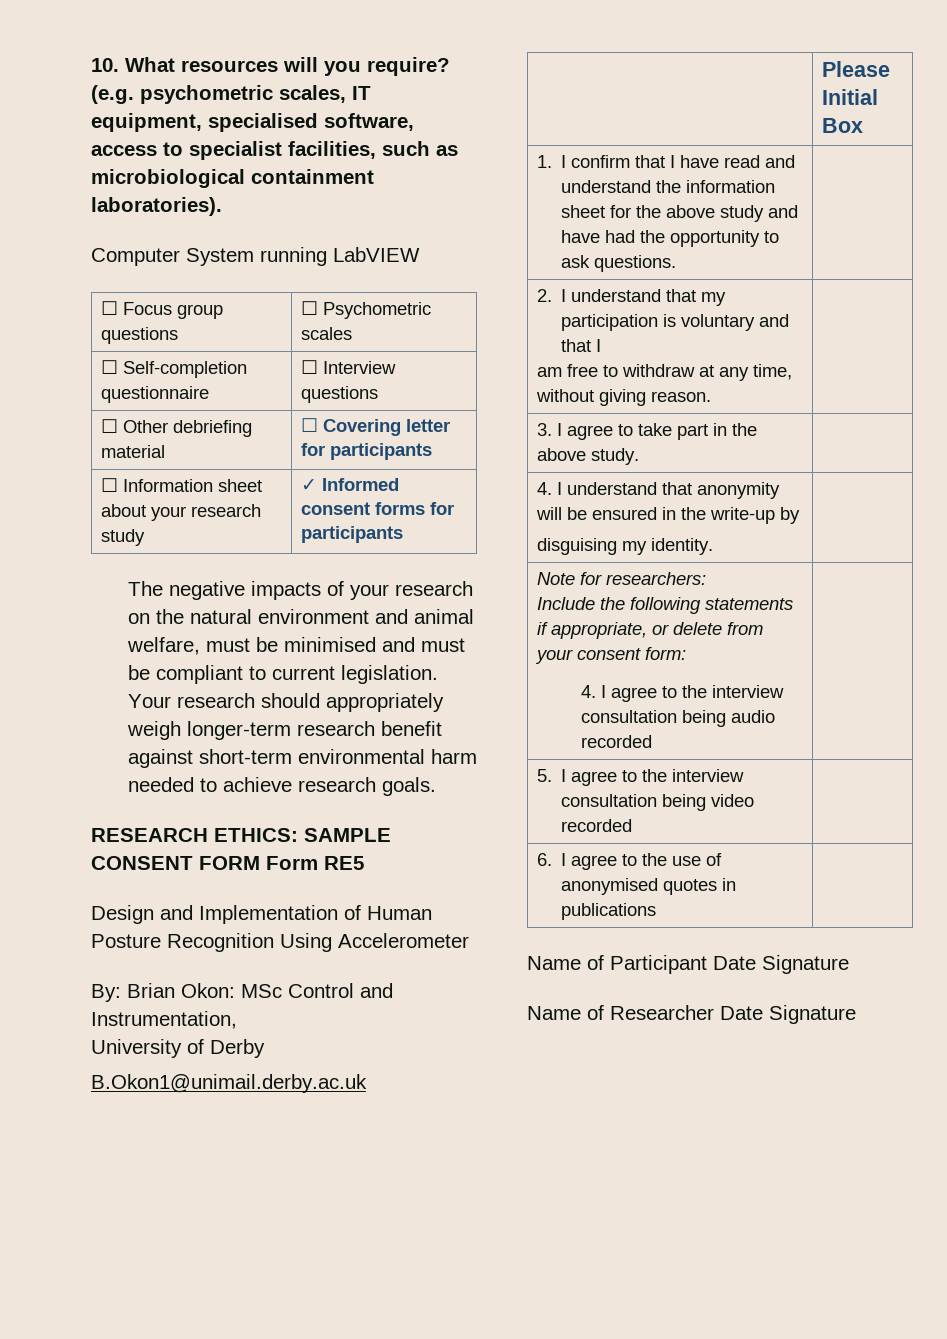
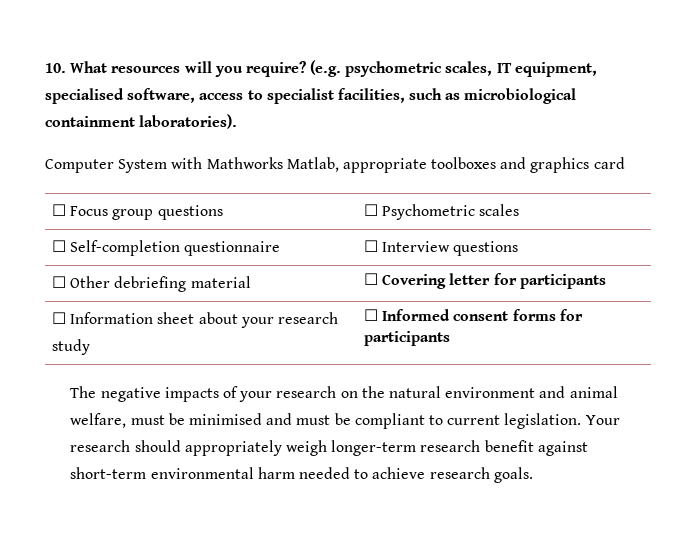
- Computer System running LabVIEW
+ Computer System with Mathworks Matlab, appropriate toolboxes and graphics card
- ☐ Information sheet about your research study | ✓ Informed consent forms for participants
+ ☐ Information sheet about your research study | ☐ Informed consent forms for participants
- RESEARCH ETHICS: SAMPLE CONSENT FORM Form RE5
- Design and Implementation of Human Posture Recognition Using Accelerometer
- By: Brian Okon: MSc Control and Instrumentation,
- University of Derby
- B.Okon1@unimail.derby.ac.uk
- | Please Initial Box
- 1. I confirm that I have read and understand the information sheet for the above study and have had the opportunity to ask questions. |
- 2. I understand that my participation is voluntary and that I
- am free to withdraw at any time, without giving reason. |
- 3. I agree to take part in the above study. |
- 4. I understand that anonymity will be ensured in the write-up by
- disguising my identity. |
- Note for researchers:
- Include the following statements if appropriate, or delete from your consent form:
- 4. I agree to the interview consultation being audio recorded |
- 5. I agree to the interview consultation being video recorded |
- 6. I agree to the use of anonymised quotes in publications |
- Name of Participant Date Signature
- Name of Researcher Date Signature

